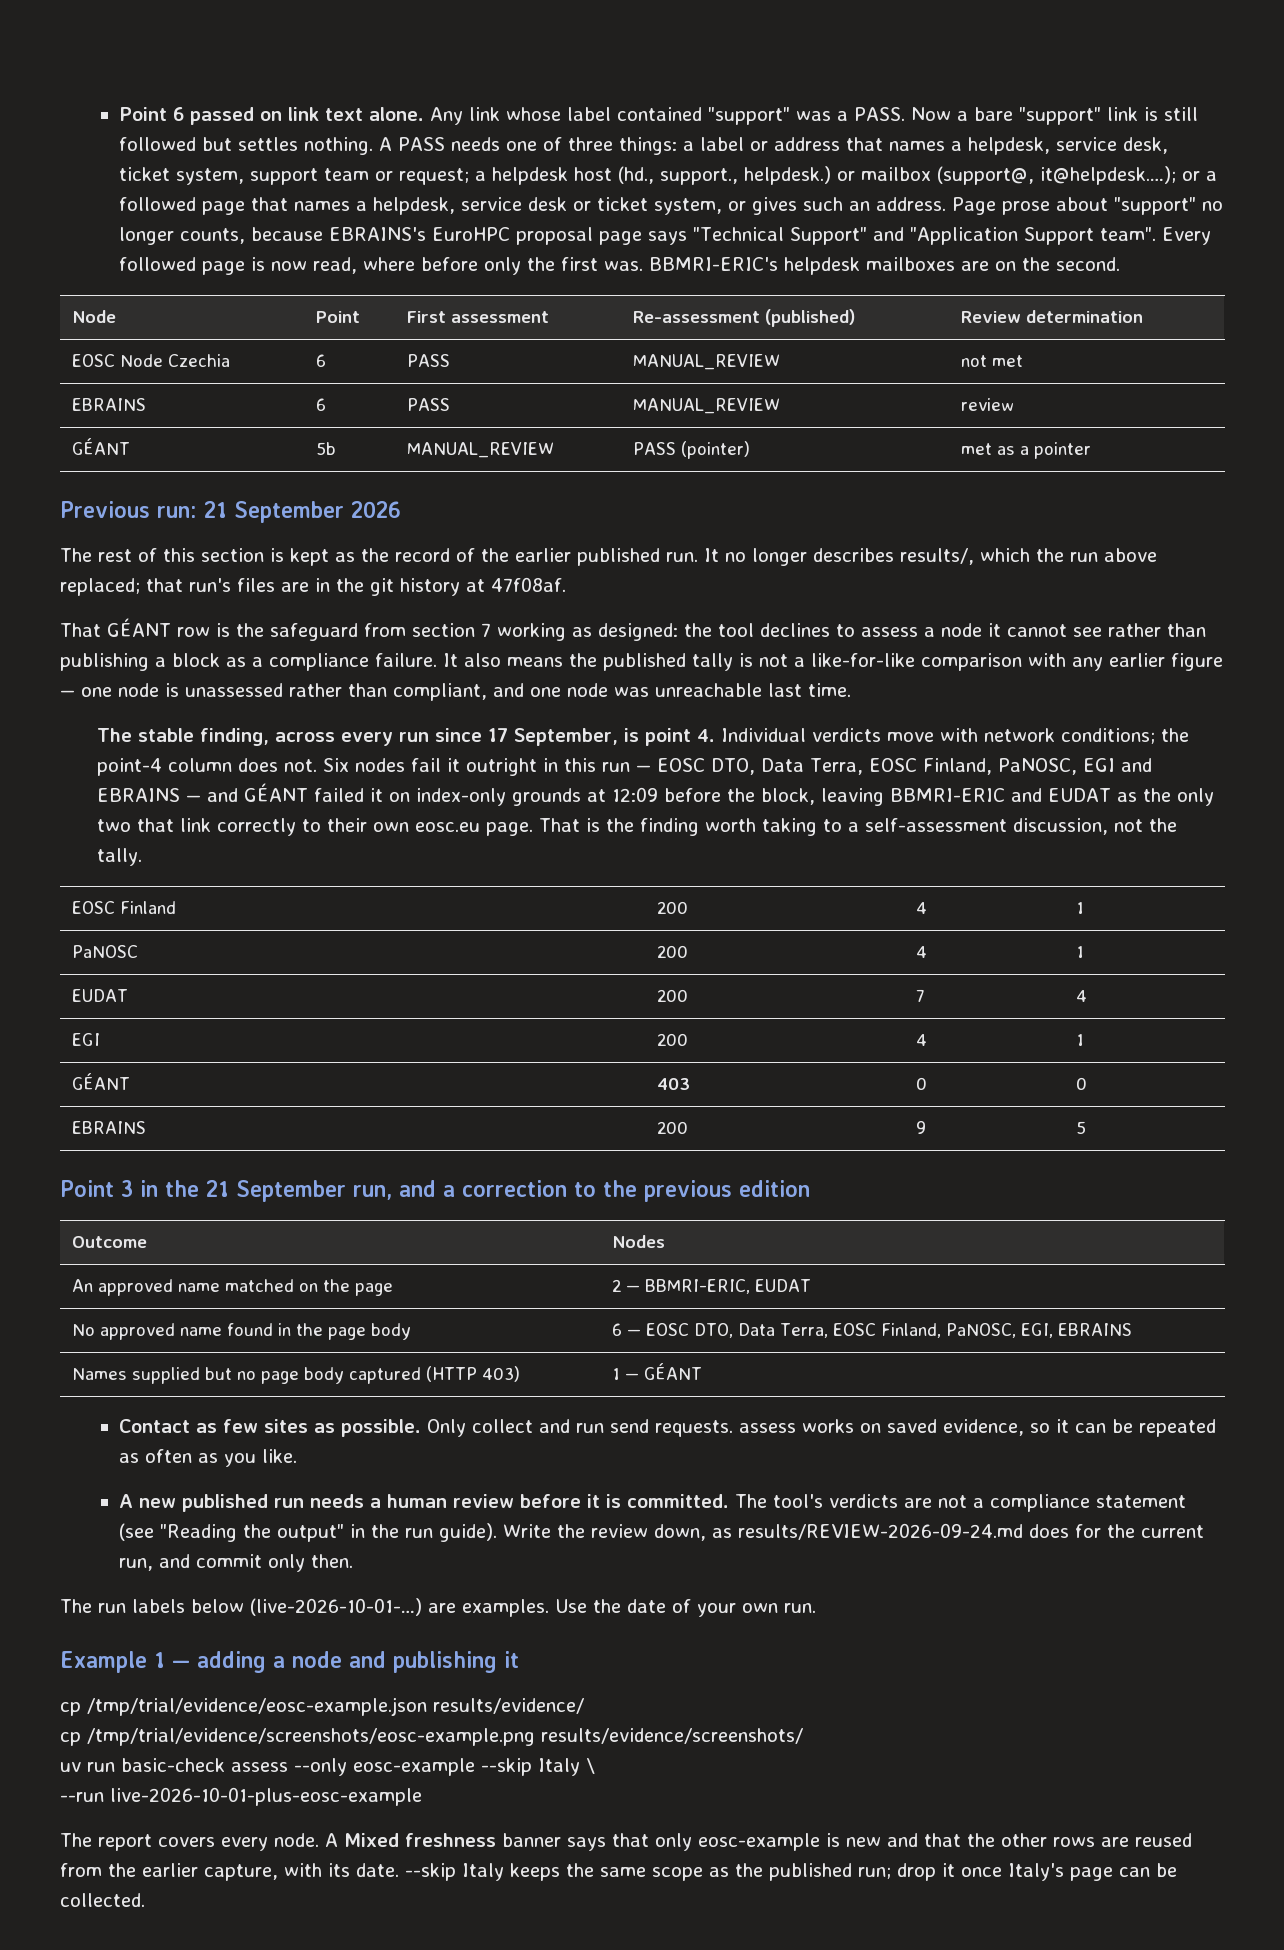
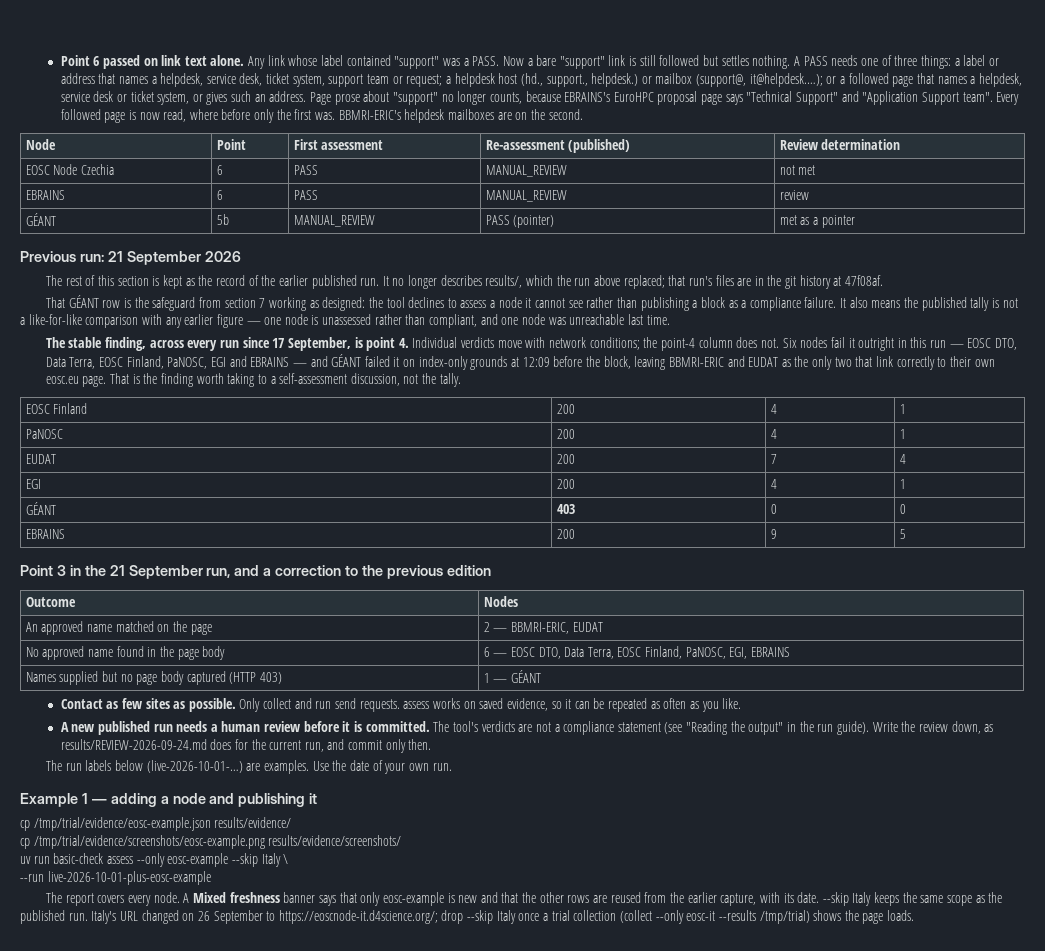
- --skip Italy keeps the same scope as the published run; drop it once Italy's page can be collected.
+ --skip Italy keeps the same scope as the published run. Italy's URL changed on 26 September to https://eoscnode-it.d4science.org/; drop --skip Italy once a trial collection (collect --only eosc-it --results /tmp/trial) shows the page loads.

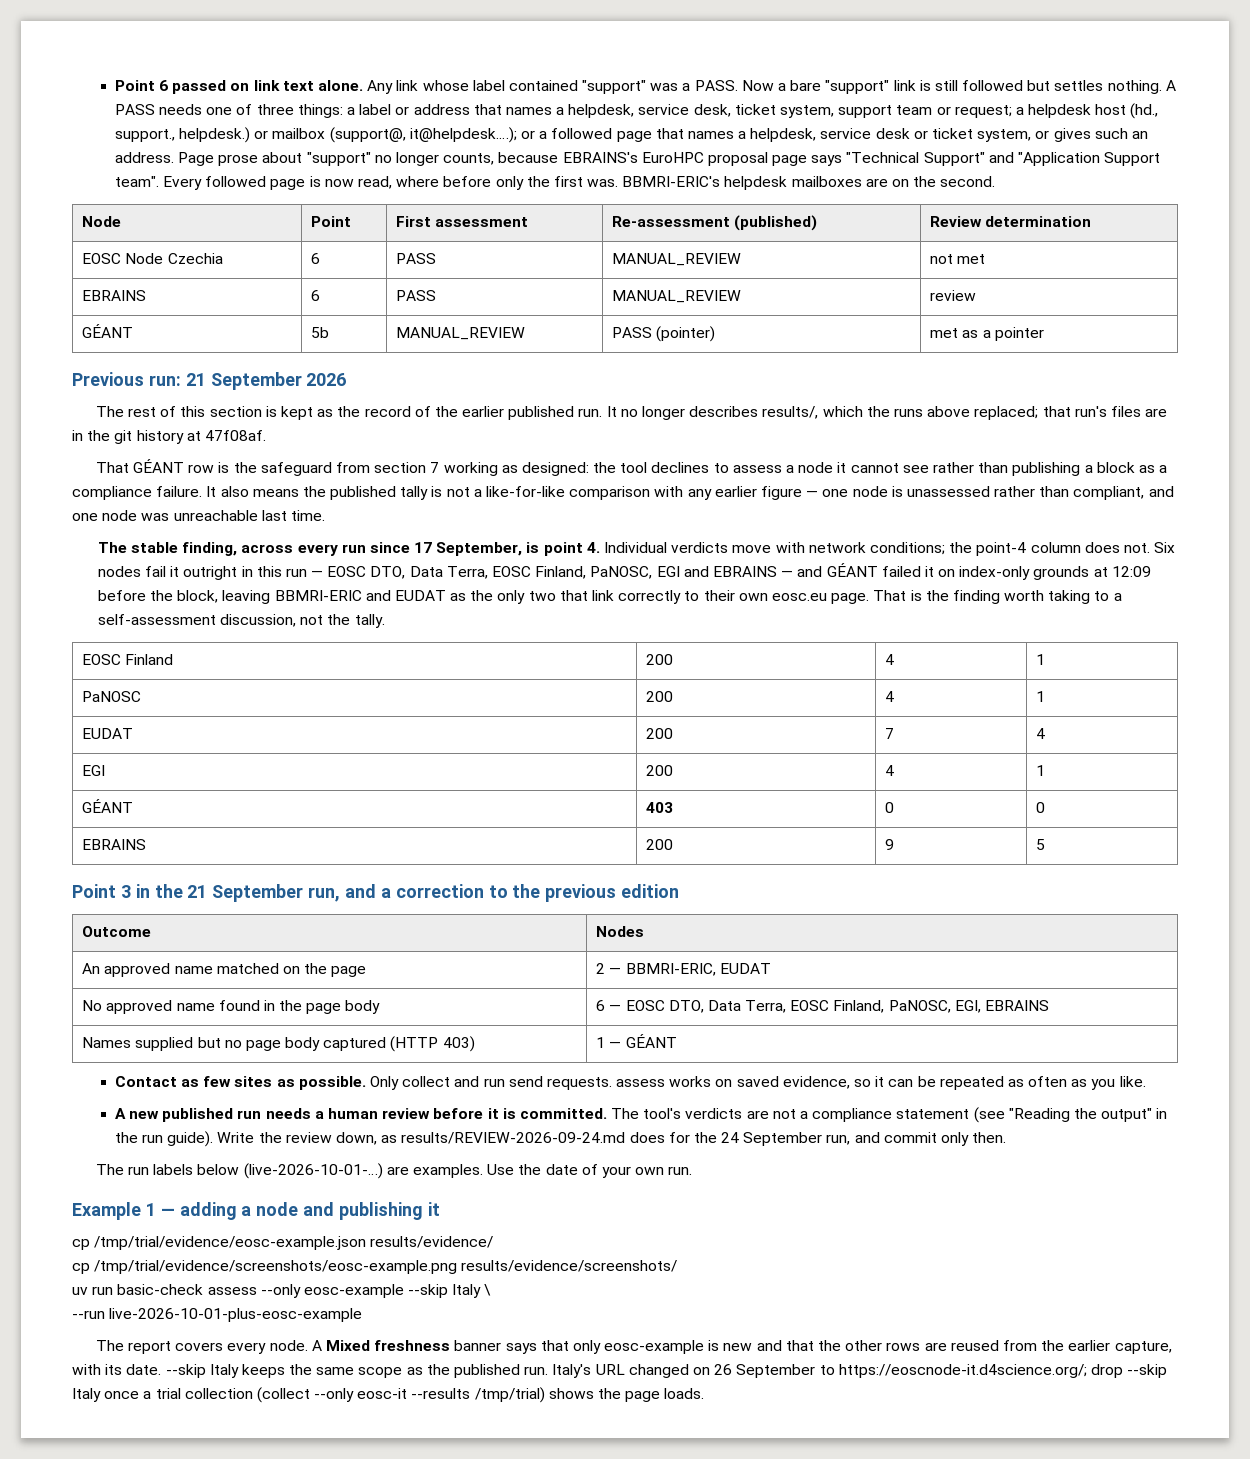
- It no longer describes results/, which the run above replaced; that run's files are in the git history at 47f08af.
+ It no longer describes results/, which the runs above replaced; that run's files are in the git history at 47f08af.
- Write the review down, as results/REVIEW-2026-09-24.md does for the current run, and commit only then.
+ Write the review down, as results/REVIEW-2026-09-24.md does for the 24 September run, and commit only then.

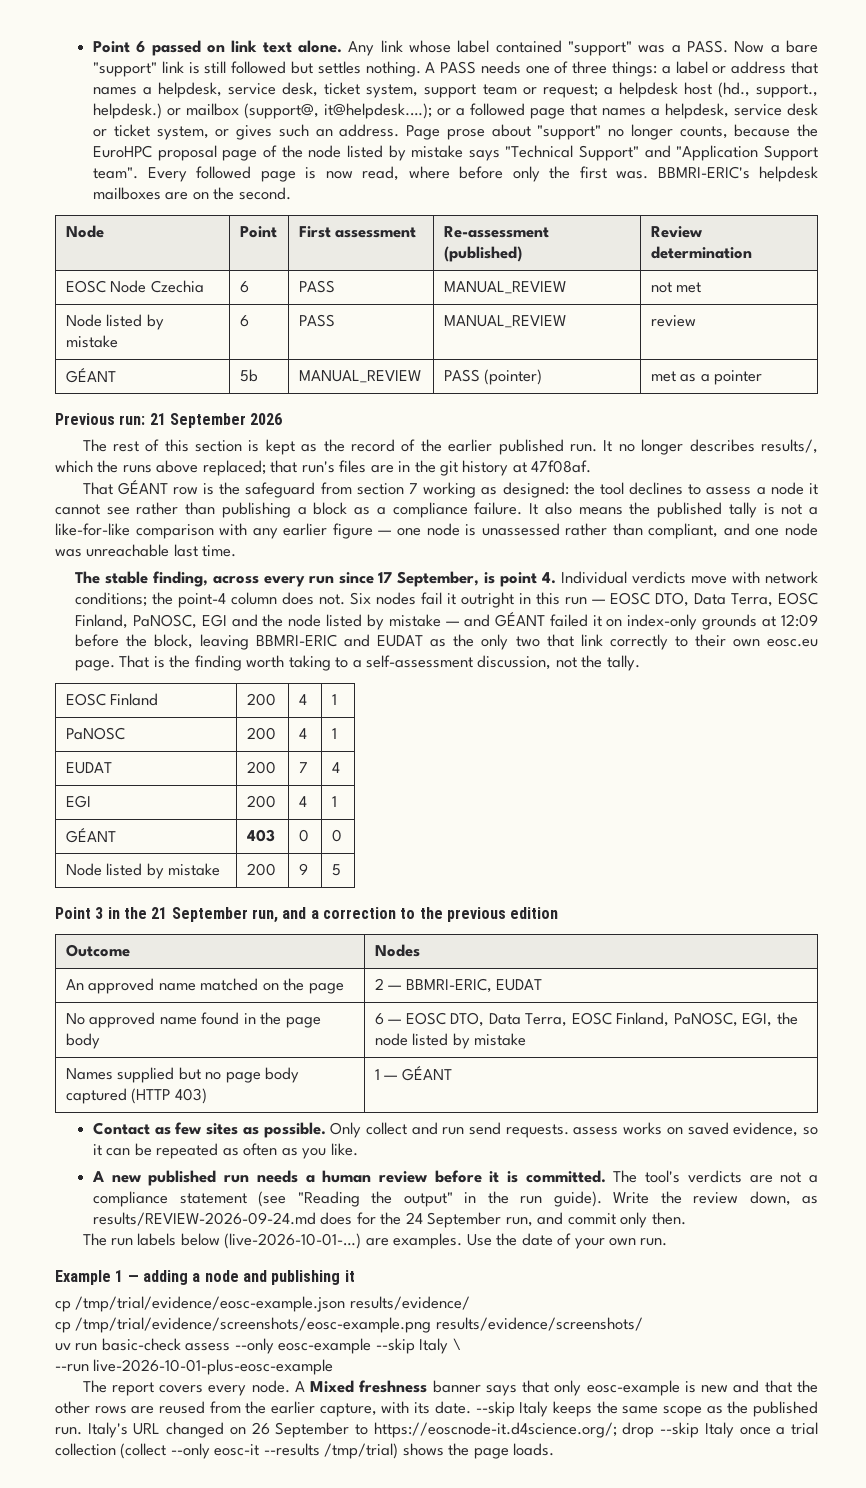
- Page prose about "support" no longer counts, because EBRAINS's EuroHPC proposal page says "Technical Support" and "Application Support team".
+ Page prose about "support" no longer counts, because the EuroHPC proposal page of the node listed by mistake says "Technical Support" and "Application Support team".
- EBRAINS | 6 | PASS | MANUAL_REVIEW | review
+ Node listed by mistake | 6 | PASS | MANUAL_REVIEW | review
- Six nodes fail it outright in this run — EOSC DTO, Data Terra, EOSC Finland, PaNOSC, EGI and EBRAINS — and GÉANT failed it on index-only grounds at 12:09 before the block, leaving BBMRI-ERIC and EUDAT as the only two that link correctly to their own eosc.eu page.
+ Six nodes fail it outright in this run — EOSC DTO, Data Terra, EOSC Finland, PaNOSC, EGI and the node listed by mistake — and GÉANT failed it on index-only grounds at 12:09 before the block, leaving BBMRI-ERIC and EUDAT as the only two that link correctly to their own eosc.eu page.
- EBRAINS | 200 | 9 | 5
+ Node listed by mistake | 200 | 9 | 5
- No approved name found in the page body | 6 — EOSC DTO, Data Terra, EOSC Finland, PaNOSC, EGI, EBRAINS
+ No approved name found in the page body | 6 — EOSC DTO, Data Terra, EOSC Finland, PaNOSC, EGI, the node listed by mistake

